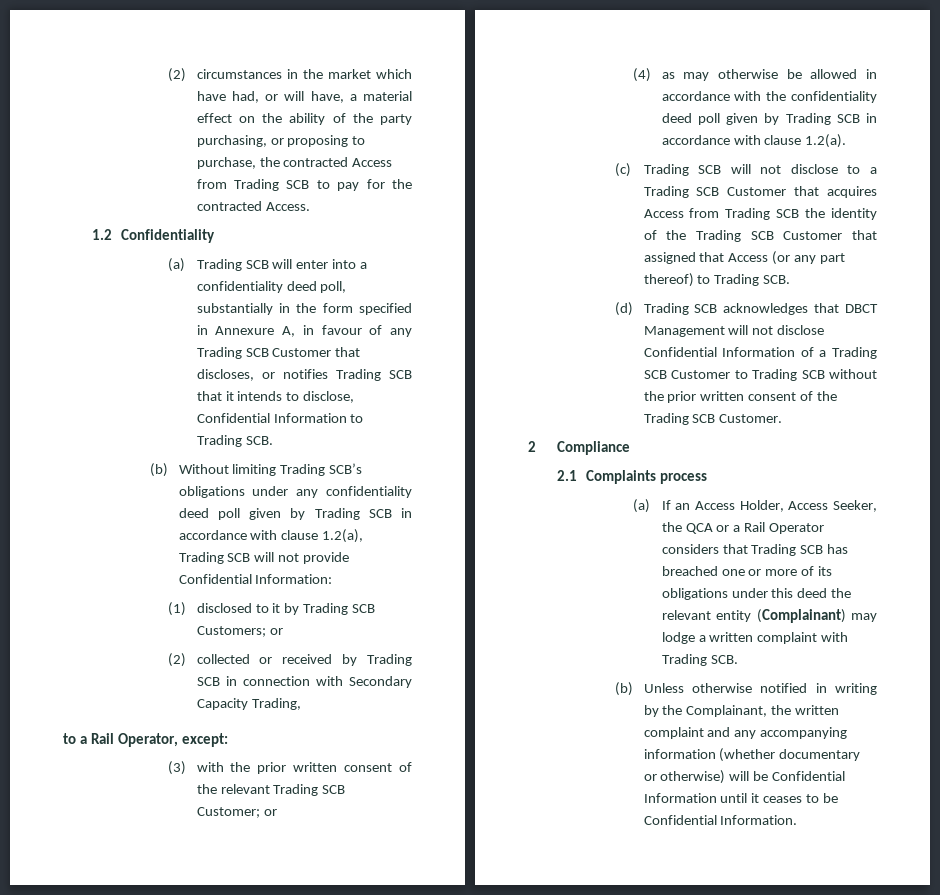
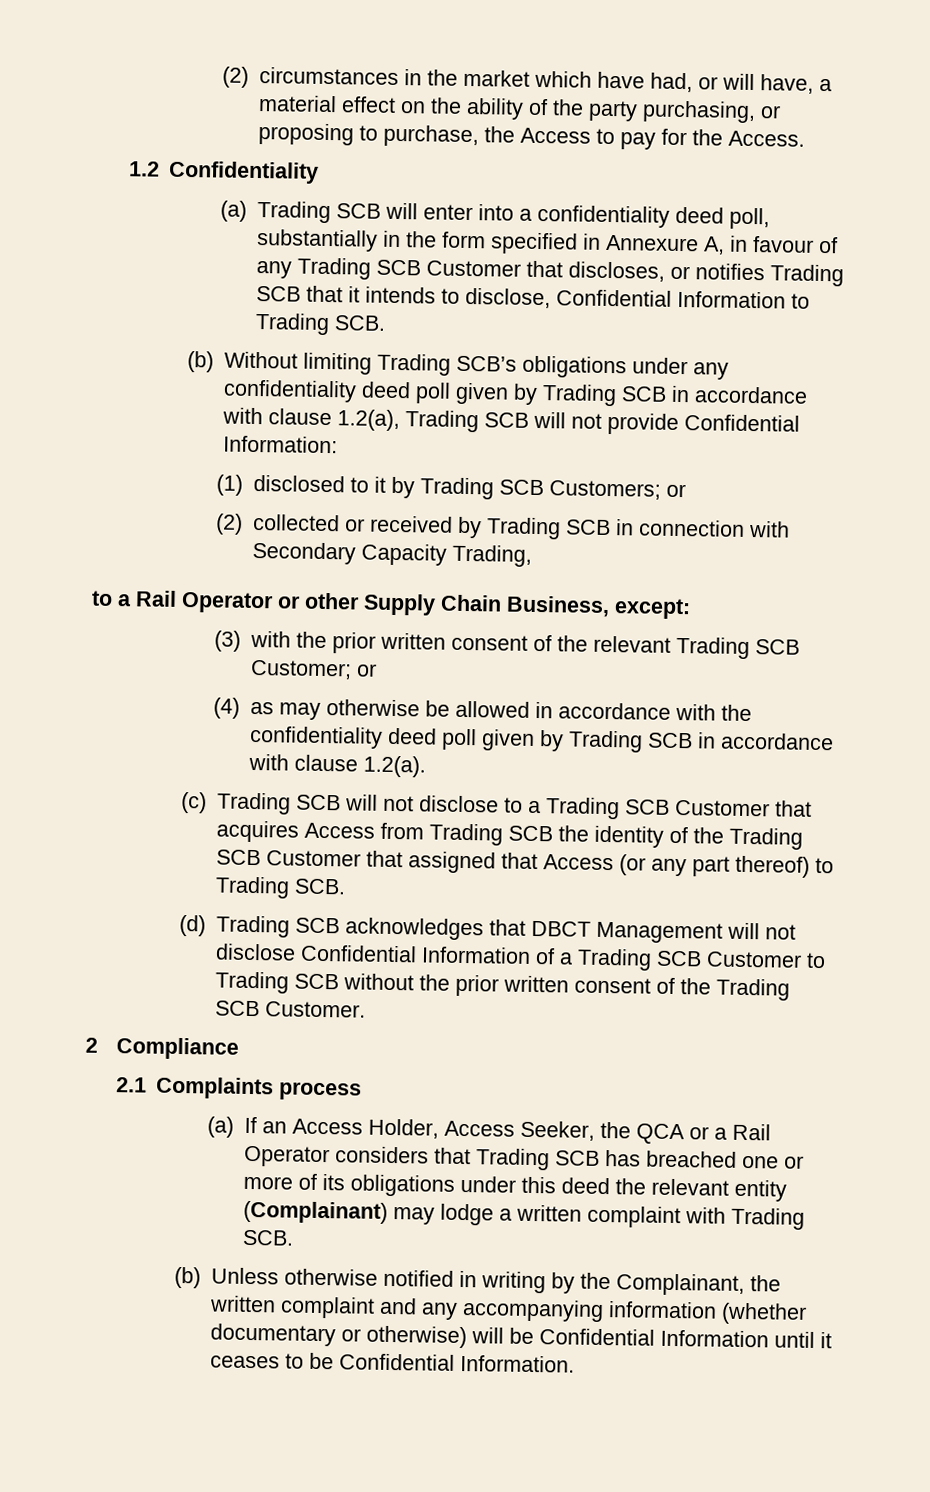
- (2) circumstances in the market which have had, or will have, a material effect on the ability of the party purchasing, or proposing to purchase, the contracted Access from Trading SCB to pay for the contracted Access.
+ (2) circumstances in the market which have had, or will have, a material effect on the ability of the party purchasing, or proposing to purchase, the Access to pay for the Access.
- to a Rail Operator, except:
+ to a Rail Operator or other Supply Chain Business, except:

